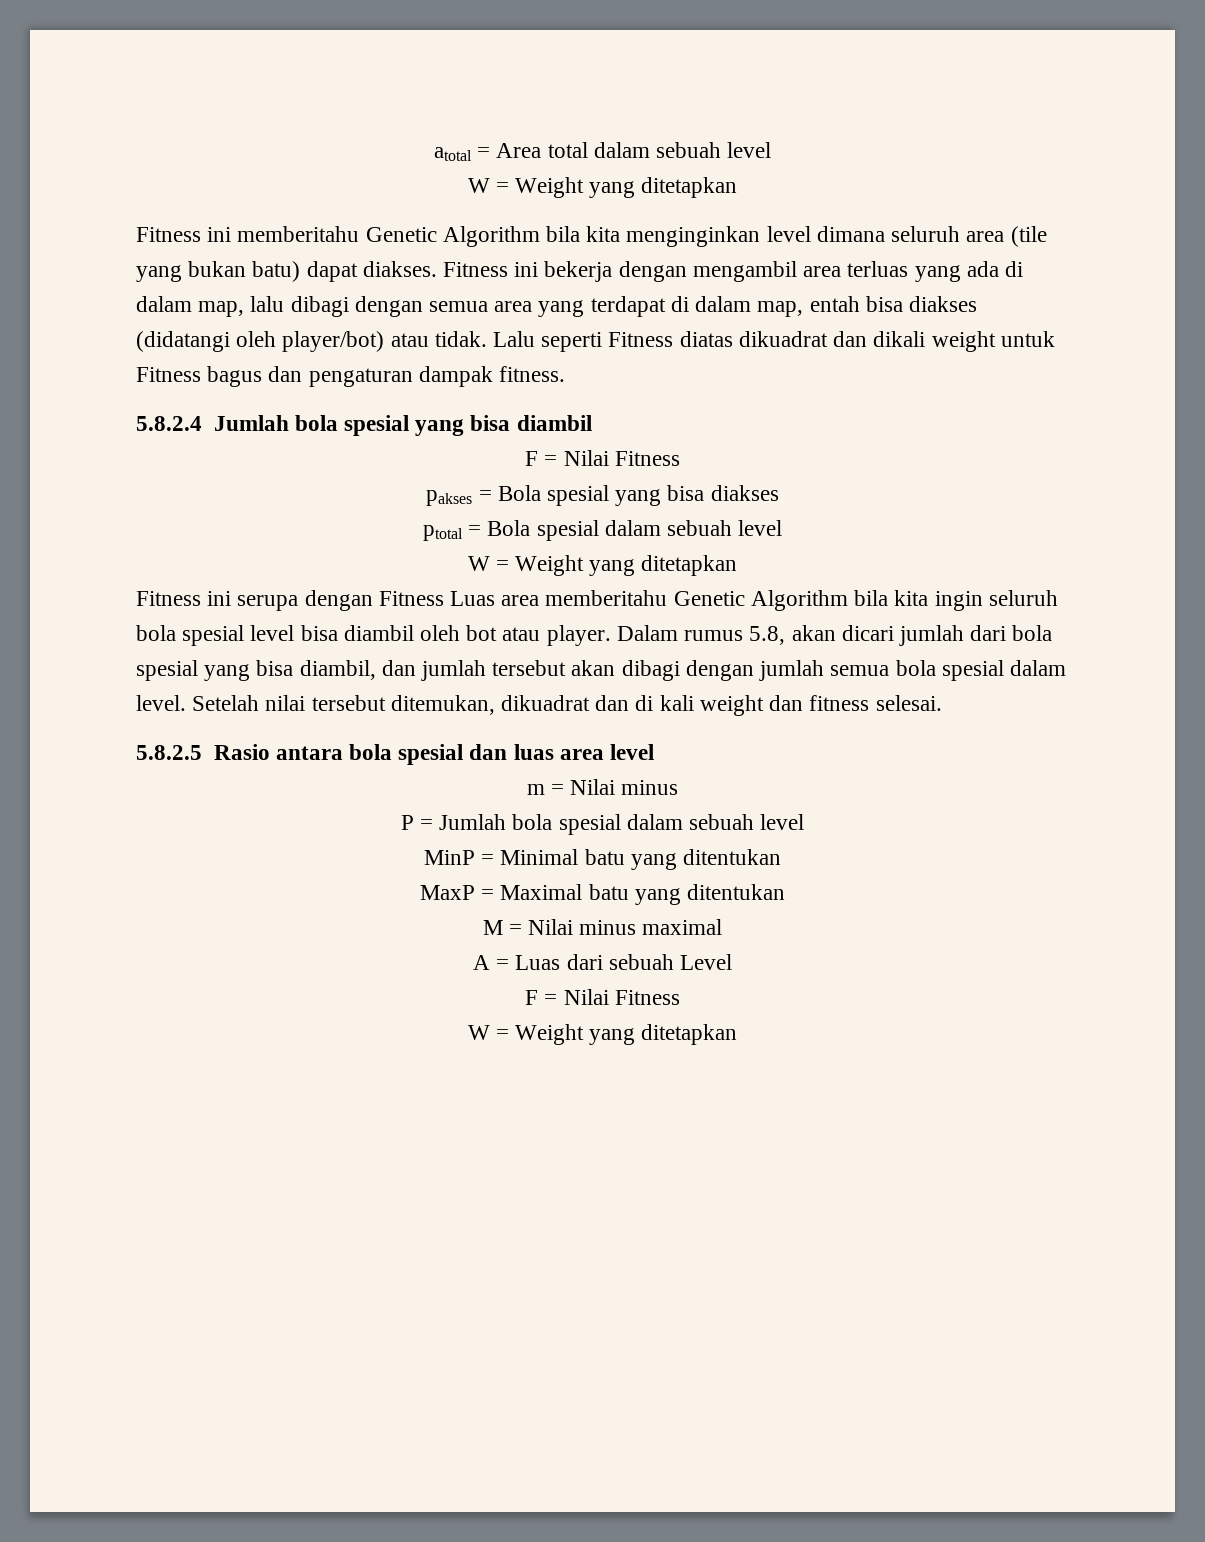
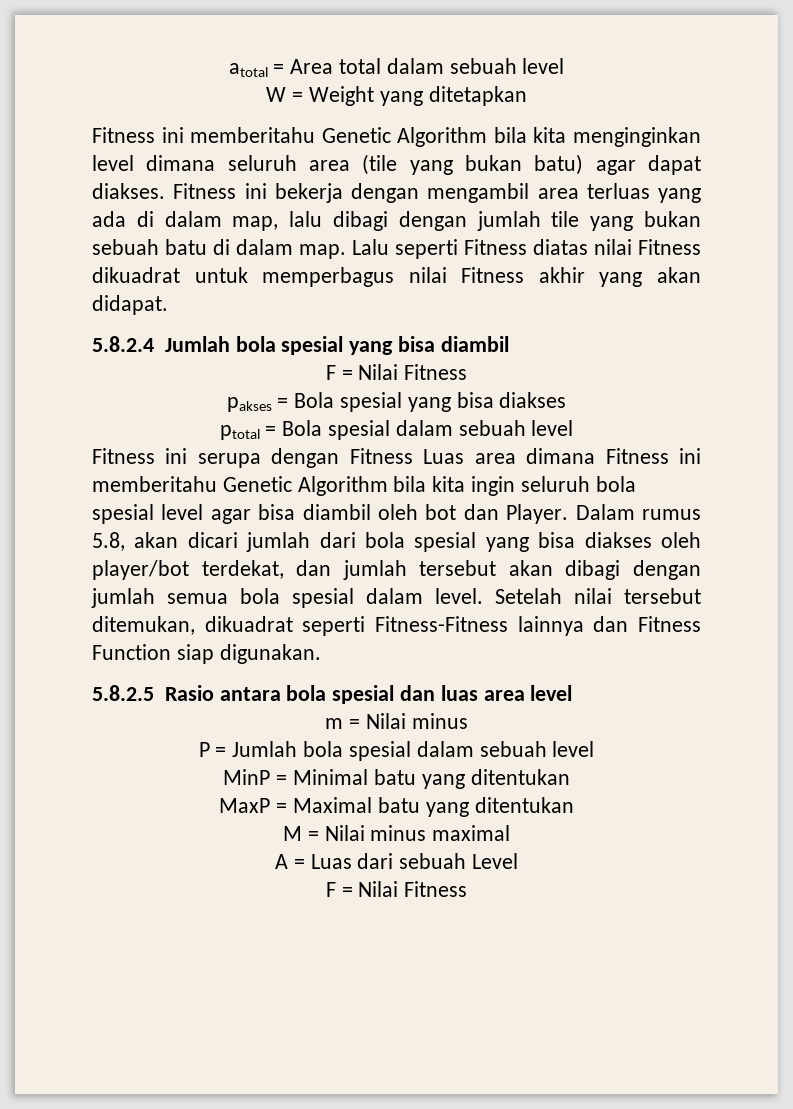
- Fitness ini memberitahu Genetic Algorithm bila kita menginginkan level dimana seluruh area (tile yang bukan batu) dapat diakses.
+ Fitness ini memberitahu Genetic Algorithm bila kita menginginkan level dimana seluruh area (tile yang bukan batu) agar dapat diakses.
- Fitness ini bekerja dengan mengambil area terluas yang ada di dalam map, lalu dibagi dengan semua area yang terdapat di dalam map, entah bisa diakses (didatangi oleh player/bot) atau tidak. Lalu seperti Fitness diatas dikuadrat dan dikali weight untuk Fitness bagus dan pengaturan dampak fitness.
+ Fitness ini bekerja dengan mengambil area terluas yang ada di dalam map, lalu dibagi dengan jumlah tile yang bukan sebuah batu di dalam map. Lalu seperti Fitness diatas nilai Fitness dikuadrat untuk memperbagus nilai Fitness akhir yang akan didapat.
  ptotal = Bola spesial dalam sebuah level
- W = Weight yang ditetapkan
- Fitness ini serupa dengan Fitness Luas area memberitahu Genetic Algorithm bila kita ingin seluruh bola spesial level bisa diambil oleh bot atau player.
+ Fitness ini serupa dengan Fitness Luas area dimana Fitness ini memberitahu Genetic Algorithm bila kita ingin seluruh bola spesial level agar bisa diambil oleh bot dan Player.
- Dalam rumus 5.8, akan dicari jumlah dari bola spesial yang bisa diambil, dan jumlah tersebut akan dibagi dengan jumlah semua bola spesial dalam level.
+ Dalam rumus 5.8, akan dicari jumlah dari bola spesial yang bisa diakses oleh player/bot terdekat, dan jumlah tersebut akan dibagi dengan jumlah semua bola spesial dalam level.
- Setelah nilai tersebut ditemukan, dikuadrat dan di kali weight dan fitness selesai.
+ Setelah nilai tersebut ditemukan, dikuadrat seperti Fitness-Fitness lainnya dan Fitness Function siap digunakan.
  A = Luas dari sebuah Level
  F = Nilai Fitness
- W = Weight yang ditetapkan

